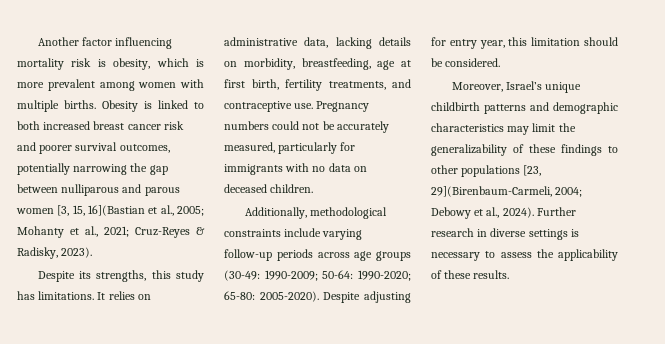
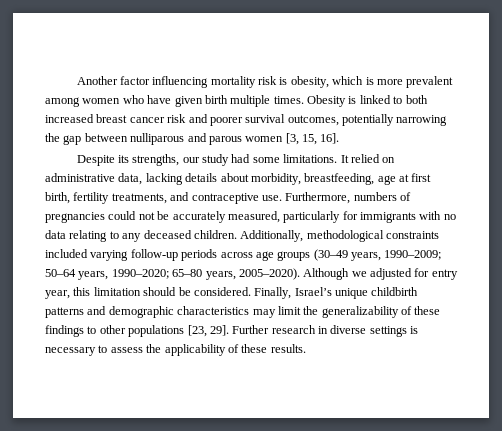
- Another factor influencing mortality risk is obesity, which is more prevalent among women with multiple births.
+ Another factor influencing mortality risk is obesity, which is more prevalent among women who have given birth multiple times.
- Obesity is linked to both increased breast cancer risk and poorer survival outcomes, potentially narrowing the gap between nulliparous and parous women [3, 15, 16](Bastian et al., 2005; Mohanty et al., 2021; Cruz-Reyes & Radisky, 2023).
+ Obesity is linked to both increased breast cancer risk and poorer survival outcomes, potentially narrowing the gap between nulliparous and parous women [3, 15, 16].
- Despite its strengths, this study has limitations.
+ Despite its strengths, our study had some limitations.
- It relies on administrative data, lacking details on morbidity, breastfeeding, age at first birth, fertility treatments, and contraceptive use.
+ It relied on administrative data, lacking details about morbidity, breastfeeding, age at first birth, fertility treatments, and contraceptive use.
- Pregnancy numbers could not be accurately measured, particularly for immigrants with no data on deceased children.
- Additionally, methodological constraints include varying follow-up periods across age groups (30-49: 1990-2009; 50-64: 1990-2020; 65-80: 2005-2020). Despite adjusting for entry year, this limitation should be considered.
- Moreover, Israel’s unique childbirth patterns and demographic characteristics may limit the generalizability of these findings to other populations [23, 29](Birenbaum-Carmeli, 2004; Debowy et al., 2024).
+ Furthermore, numbers of pregnancies could not be accurately measured, particularly for immigrants with no data relating to any deceased children. Additionally, methodological constraints included varying follow-up periods across age groups (30–49 years, 1990–2009; 50–64 years, 1990–2020; 65–80 years, 2005–2020). Although we adjusted for entry year, this limitation should be considered. Finally, Israel’s unique childbirth patterns and demographic characteristics may limit the generalizability of these findings to other populations [23, 29].

